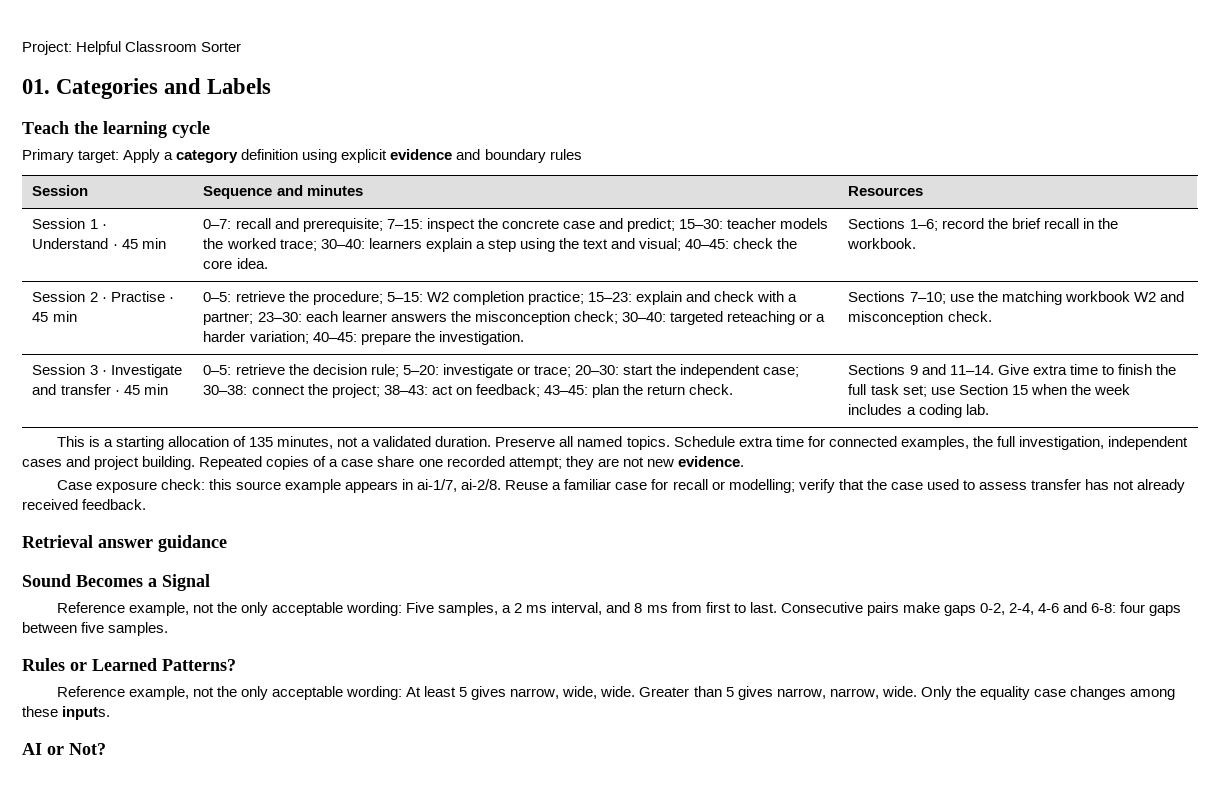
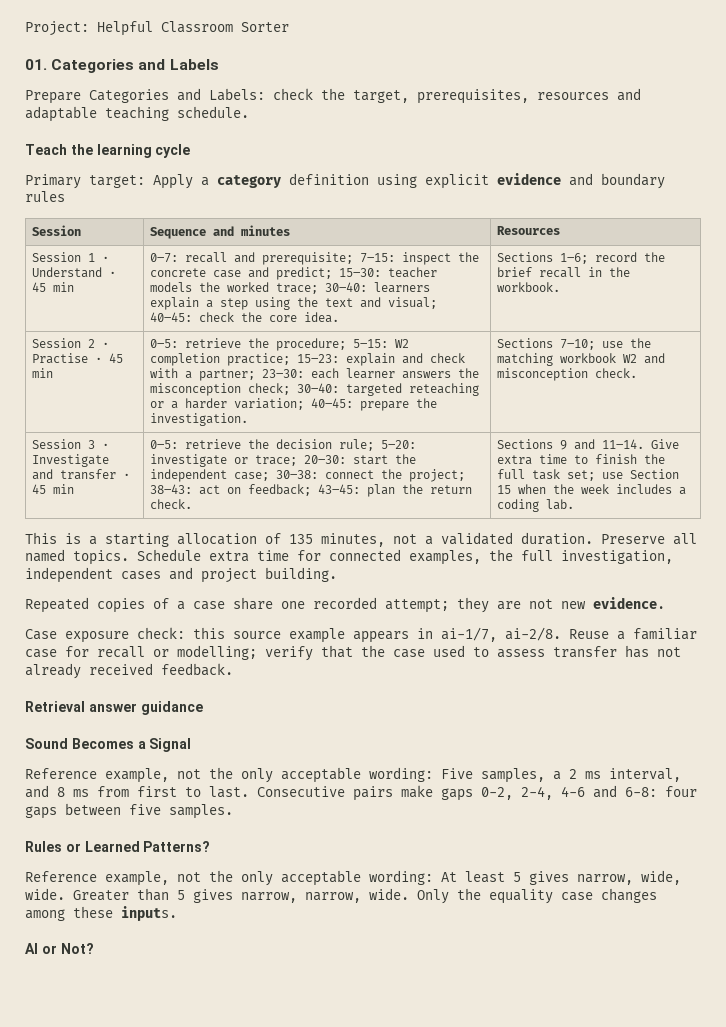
+ Prepare Categories and Labels: check the target, prerequisites, resources and adaptable teaching schedule.
- Schedule extra time for connected examples, the full investigation, independent cases and project building. Repeated copies of a case share one recorded attempt; they are not new evidence.
+ Schedule extra time for connected examples, the full investigation, independent cases and project building.
+ Repeated copies of a case share one recorded attempt; they are not new evidence.

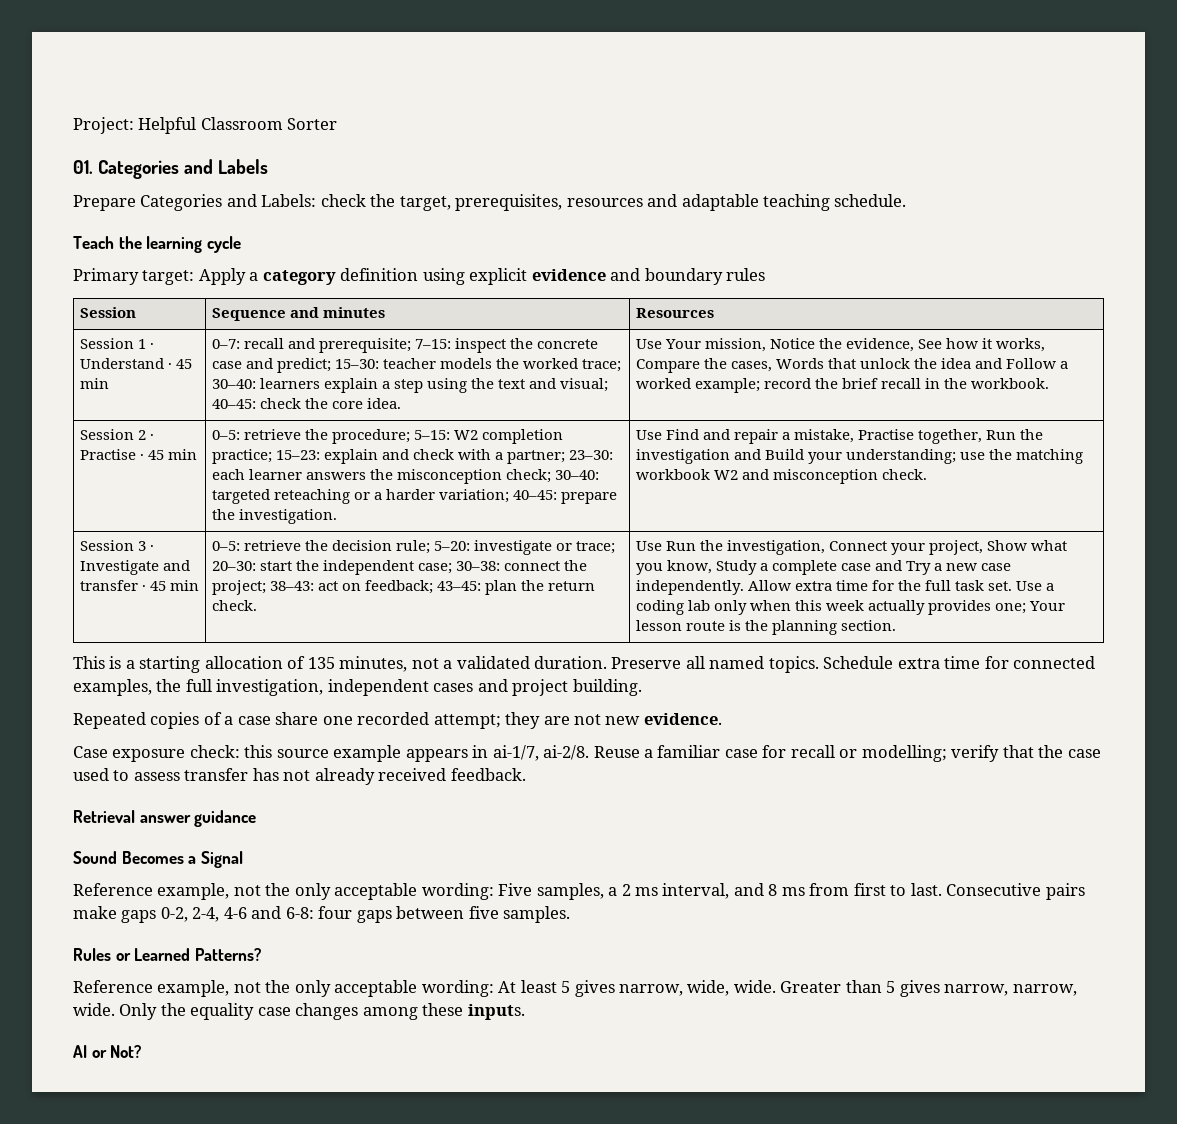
- Sections 1–6; record the brief recall in the workbook.
+ Use Your mission, Notice the evidence, See how it works, Compare the cases, Words that unlock the idea and Follow a worked example; record the brief recall in the workbook.
- Sections 7–10; use the matching workbook W2 and misconception check.
+ Use Find and repair a mistake, Practise together, Run the investigation and Build your understanding; use the matching workbook W2 and misconception check.
- Sections 9 and 11–14. Give extra time to finish the full task set; use Section 15 when the week includes a coding lab.
+ Use Run the investigation, Connect your project, Show what you know, Study a complete case and Try a new case independently. Allow extra time for the full task set. Use a coding lab only when this week actually provides one; Your lesson route is the planning section.

